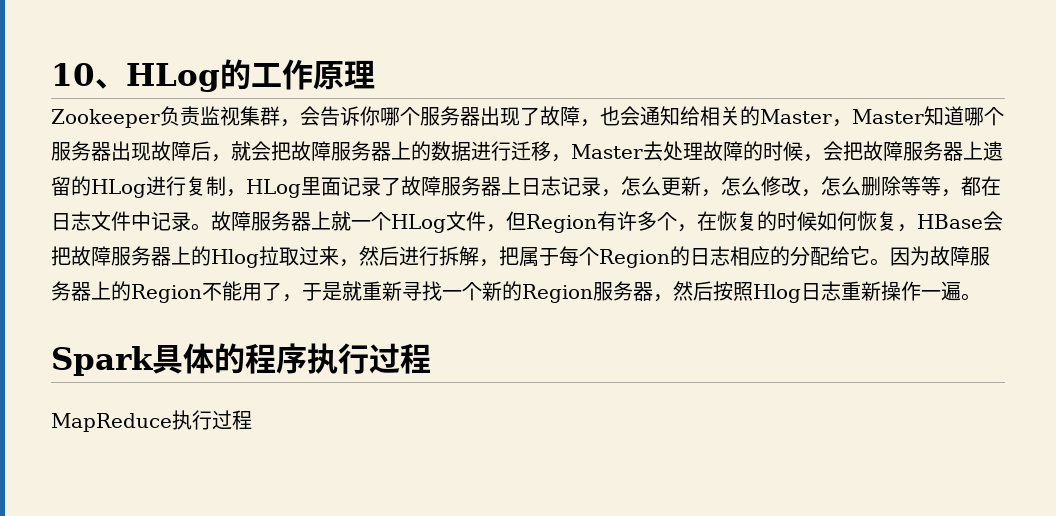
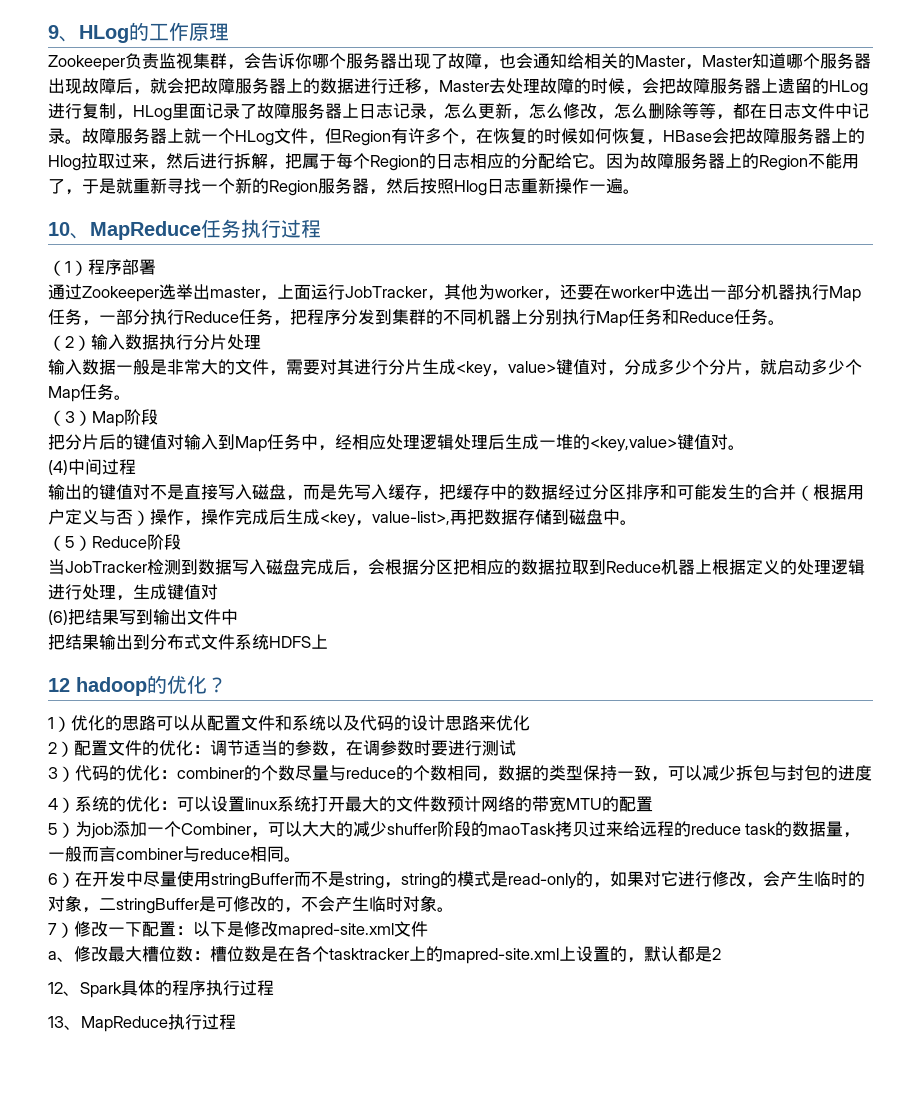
- 10、HLog的工作原理
+ 9、HLog的工作原理
- Spark具体的程序执行过程
+ 10、MapReduce任务执行过程
+ （1）程序部署
+ 通过Zookeeper选举出master，上面运行JobTracker，其他为worker，还要在worker中选出一部分机器执行Map任务，一部分执行Reduce任务，把程序分发到集群的不同机器上分别执行Map任务和Reduce任务。
+ （2）输入数据执行分片处理
+ 输入数据一般是非常大的文件，需要对其进行分片生成<key，value>键值对，分成多少个分片，就启动多少个Map任务。
+ （3）Map阶段
+ 把分片后的键值对输入到Map任务中，经相应处理逻辑处理后生成一堆的<key,value>键值对。
+ (4)中间过程
+ 输出的键值对不是直接写入磁盘，而是先写入缓存，把缓存中的数据经过分区排序和可能发生的合并（根据用户定义与否）操作，操作完成后生成<key，value-list>,再把数据存储到磁盘中。
+ （5）Reduce阶段
+ 当JobTracker检测到数据写入磁盘完成后，会根据分区把相应的数据拉取到Reduce机器上根据定义的处理逻辑进行处理，生成键值对
+ (6)把结果写到输出文件中
+ 把结果输出到分布式文件系统HDFS上
+ 12 hadoop的优化？
+ 1）优化的思路可以从配置文件和系统以及代码的设计思路来优化
+ 2）配置文件的优化：调节适当的参数，在调参数时要进行测试
+ 3）代码的优化：combiner的个数尽量与reduce的个数相同，数据的类型保持一致，可以减少拆包与封包的进度
+ 4）系统的优化：可以设置linux系统打开最大的文件数预计网络的带宽MTU的配置
+ 5）为job添加一个Combiner，可以大大的减少shuffer阶段的maoTask拷贝过来给远程的reduce task的数据量，一般而言combiner与reduce相同。
+ 6）在开发中尽量使用stringBuffer而不是string，string的模式是read-only的，如果对它进行修改，会产生临时的对象，二stringBuffer是可修改的，不会产生临时对象。
+ 7）修改一下配置：以下是修改mapred-site.xml文件
+ a、修改最大槽位数：槽位数是在各个tasktracker上的mapred-site.xml上设置的，默认都是2
+ 12、Spark具体的程序执行过程
- MapReduce执行过程
+ 13、MapReduce执行过程

